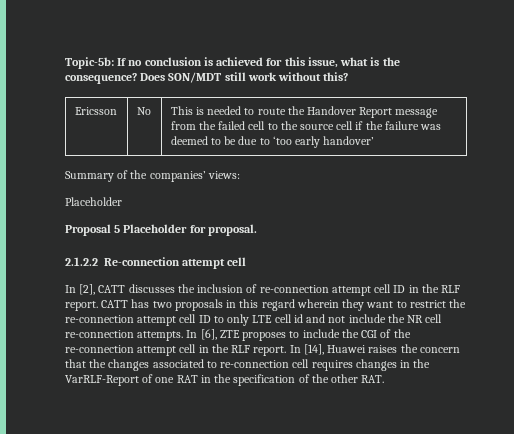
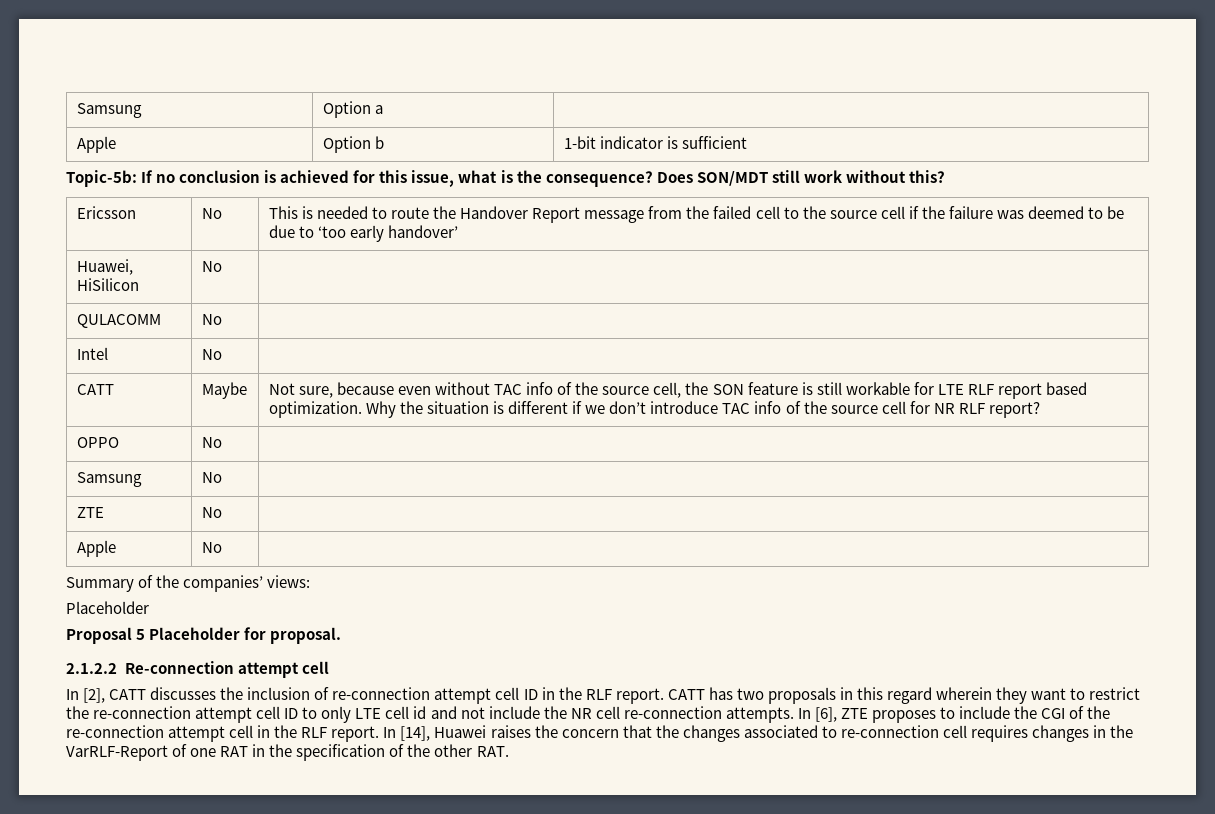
+ Samsung | Option a |
+ Apple | Option b | 1-bit indicator is sufficient
+ Huawei, HiSilicon | No |
+ QULACOMM | No |
+ Intel | No |
+ CATT | Maybe | Not sure, because even without TAC info of the source cell, the SON feature is still workable for LTE RLF report based optimization. Why the situation is different if we don’t introduce TAC info of the source cell for NR RLF report?
+ OPPO | No |
+ Samsung | No |
+ ZTE | No |
+ Apple | No |

